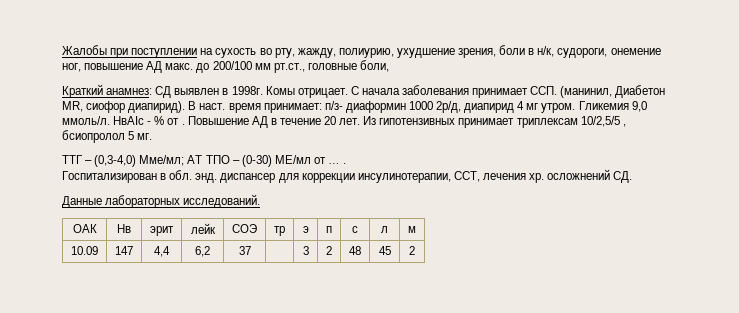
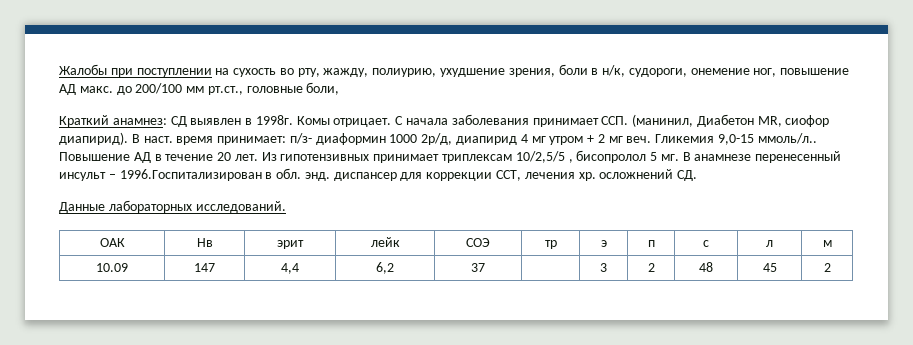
- В наст. время принимает: п/з- диаформин 1000 2р/д, диапирид 4 мг утром. Гликемия 9,0 ммоль/л. НвАIс - % от .
+ В наст. время принимает: п/з- диаформин 1000 2р/д, диапирид 4 мг утром + 2 мг веч. Гликемия 9,0-15 ммоль/л..
- Из гипотензивных принимает триплексам 10/2,5/5 , бсиопролол 5 мг.
- ТТГ – (0,3-4,0) Мме/мл; АТ ТПО – (0-30) МЕ/мл от … .
- Госпитализирован в обл. энд. диспансер для коррекции инсулинотерапии, ССТ, лечения хр. осложнений СД.
+ Из гипотензивных принимает триплексам 10/2,5/5 , бисопролол 5 мг. В анамнезе перенесенный инсульт – 1996.Госпитализирован в обл. энд. диспансер для коррекции ССТ, лечения хр. осложнений СД.

